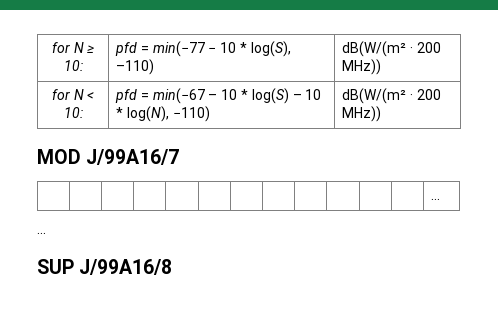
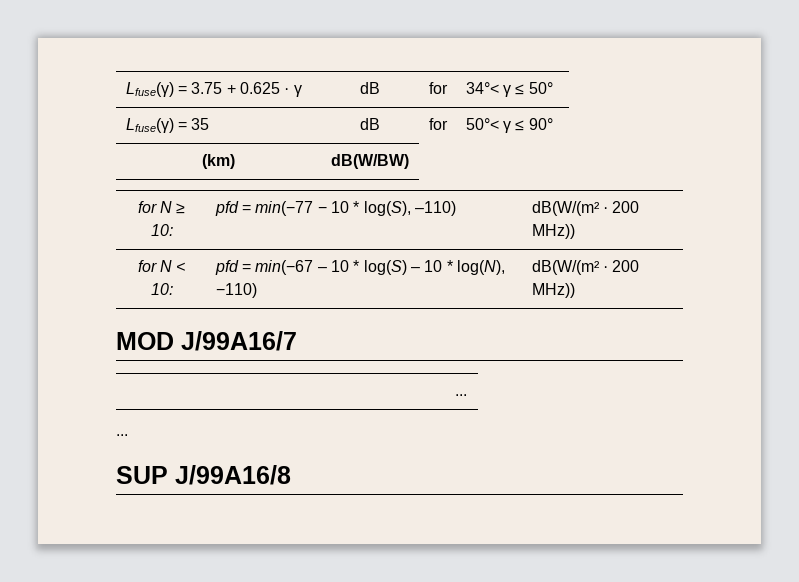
+ Lfuse(γ) = 3.75 + 0.625 · γ | dB | for | 34°< γ ≤ 50°
+ Lfuse(γ) = 35 | dB | for | 50°< γ ≤ 90°
+ (km) | dB(W/BW)

